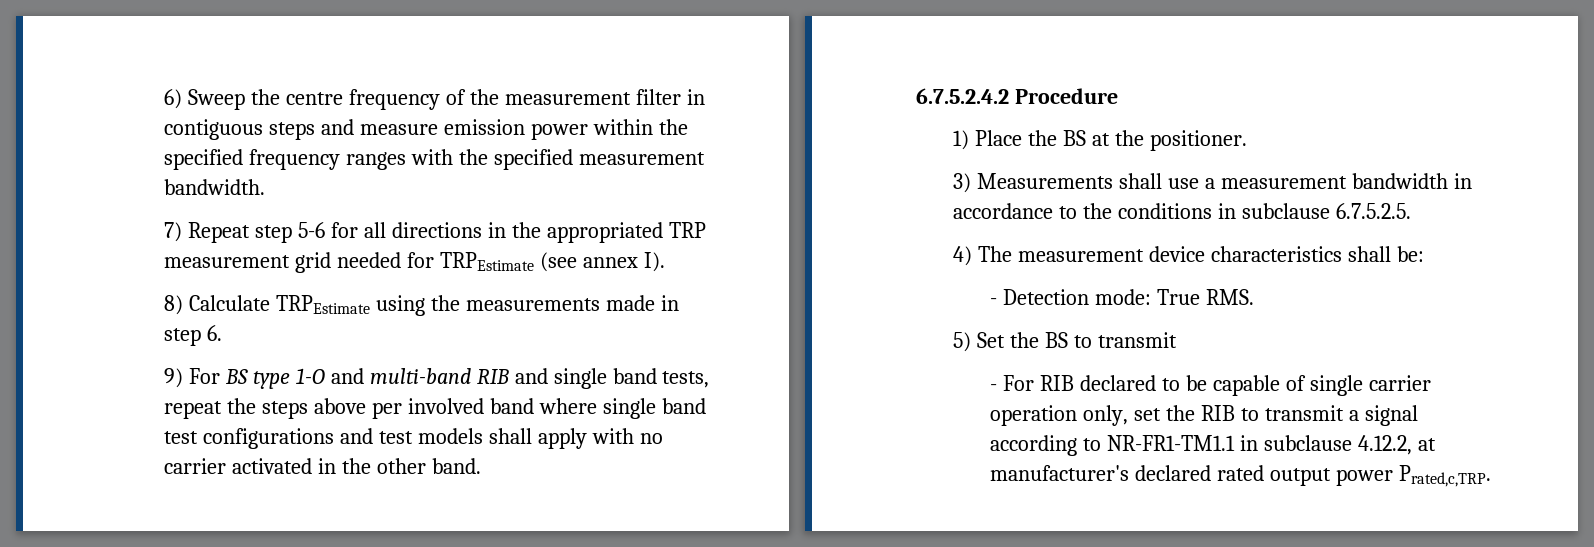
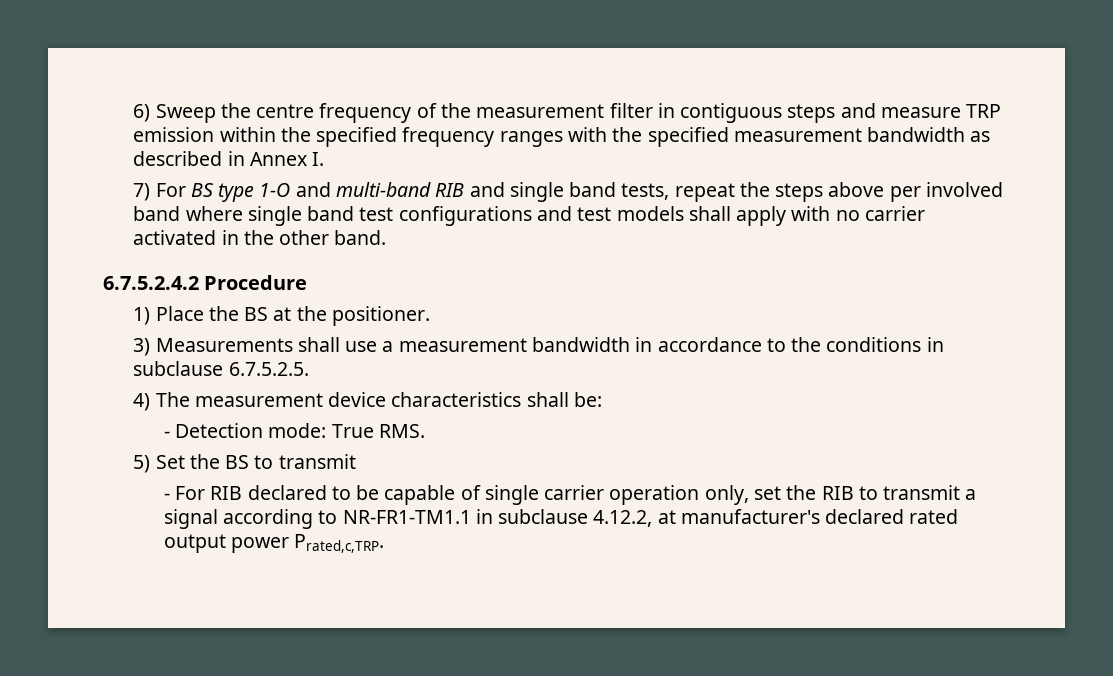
- 6) Sweep the centre frequency of the measurement filter in contiguous steps and measure emission power within the specified frequency ranges with the specified measurement bandwidth.
- 7) Repeat step 5-6 for all directions in the appropriated TRP measurement grid needed for TRPEstimate (see annex I).
- 8) Calculate TRPEstimate using the measurements made in step 6.
- 9) For BS type 1-O and multi-band RIB and single band tests, repeat the steps above per involved band where single band test configurations and test models shall apply with no carrier activated in the other band.
+ 6) Sweep the centre frequency of the measurement filter in contiguous steps and measure TRP emission within the specified frequency ranges with the specified measurement bandwidth as described in Annex I.
+ 7) For BS type 1-O and multi-band RIB and single band tests, repeat the steps above per involved band where single band test configurations and test models shall apply with no carrier activated in the other band.

